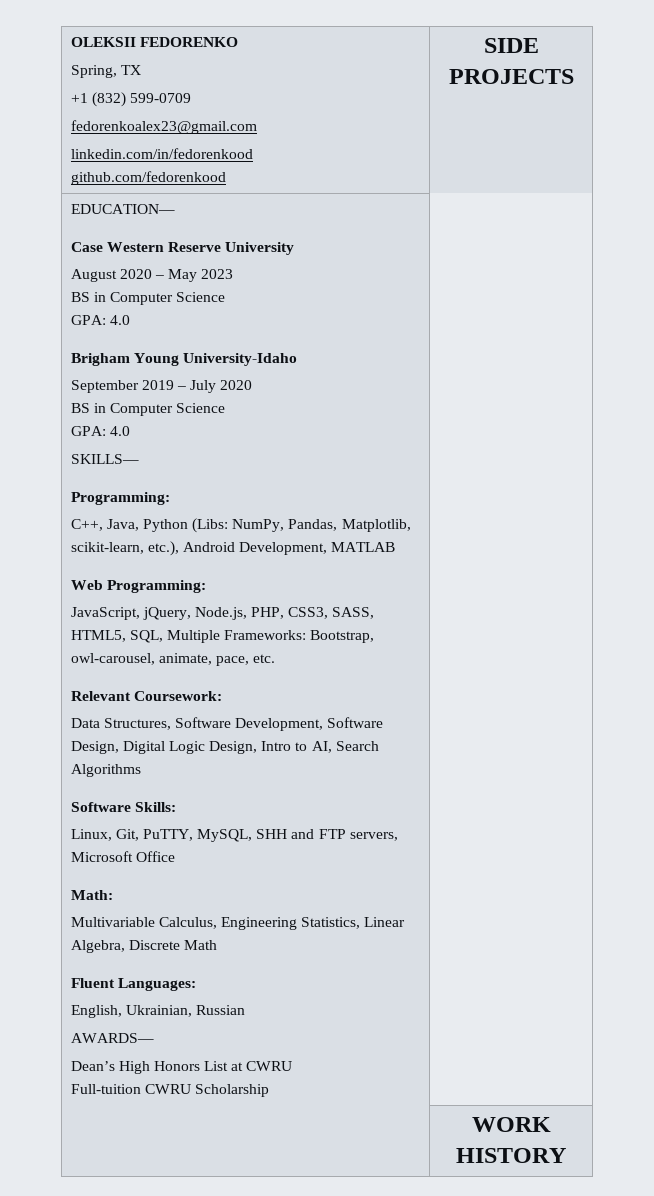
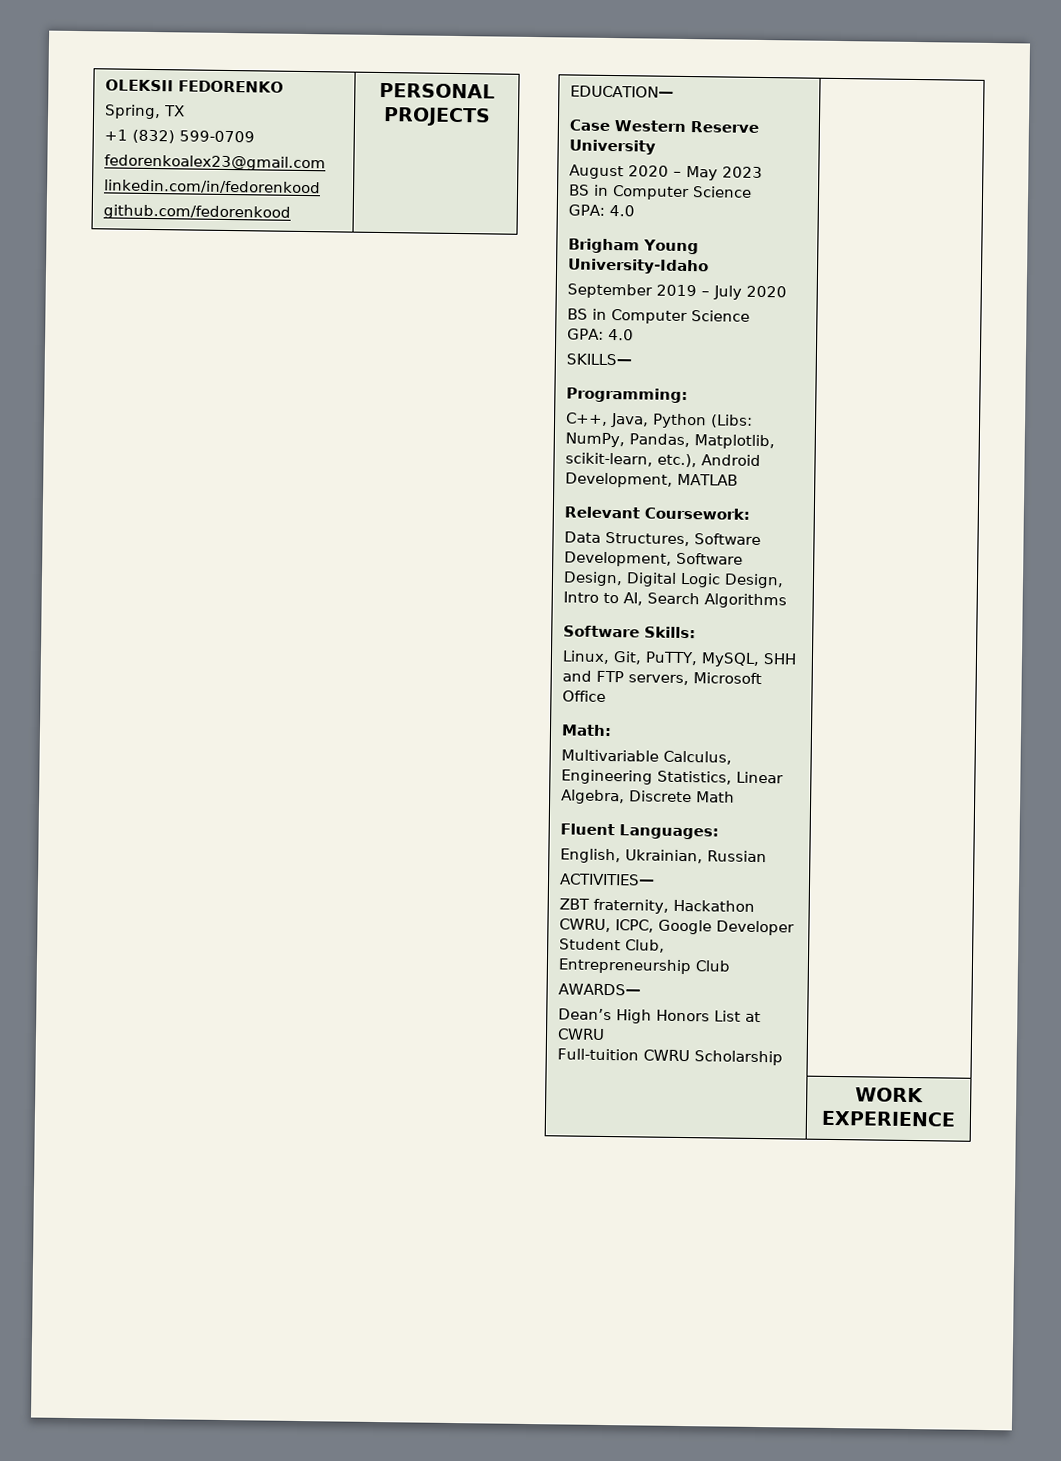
  OLEKSII FEDORENKO
  Spring, TX
  +1 (832) 599-0709
  fedorenkoalex23@gmail.com
  linkedin.com/in/fedorenkood
- github.com/fedorenkood | SIDE PROJECTS
+ github.com/fedorenkood | PERSONAL PROJECTS
- Web Programming:
- JavaScript, jQuery, Node.js, PHP, CSS3, SASS, HTML5, SQL, Multiple Frameworks: Bootstrap, owl-carousel, animate, pace, etc.
+ ACTIVITIES—
+ ZBT fraternity, Hackathon CWRU, ICPC, Google Developer Student Club, Entrepreneurship Club
- | WORK HISTORY
+ | WORK EXPERIENCE

